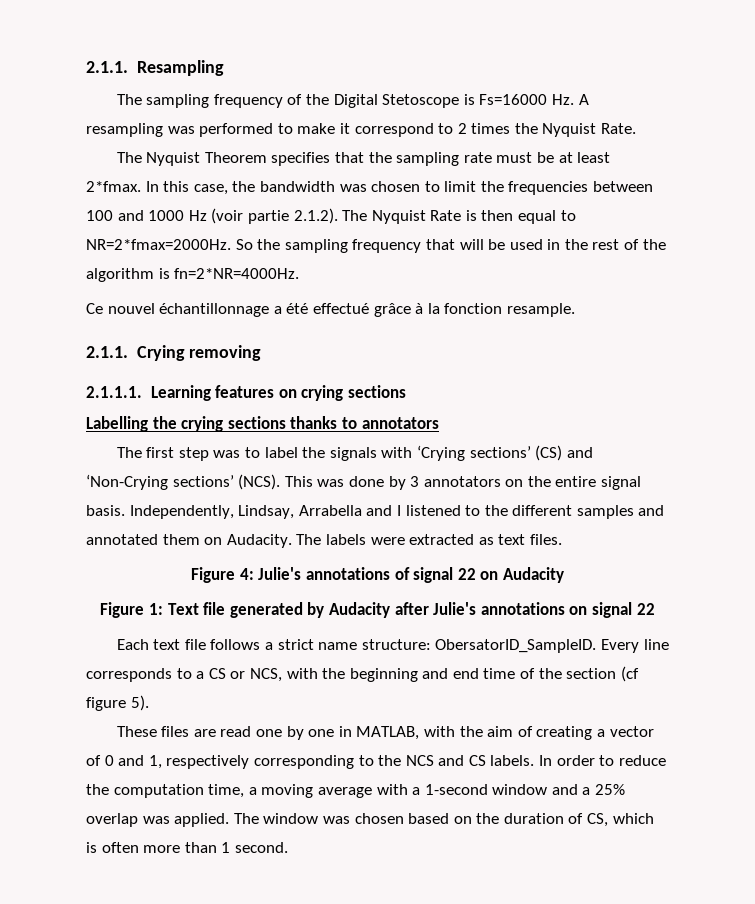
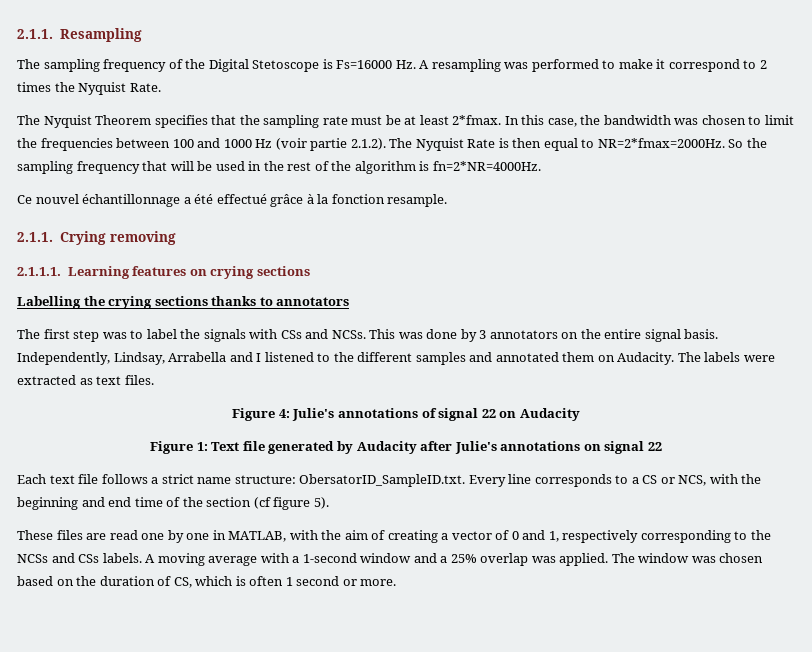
- The first step was to label the signals with ‘Crying sections’ (CS) and ‘Non-Crying sections’ (NCS).
+ The first step was to label the signals with CSs and NCSs.
- Each text file follows a strict name structure: ObersatorID_SampleID. Every line corresponds to a CS or NCS, with the beginning and end time of the section (cf figure 5).
+ Each text file follows a strict name structure: ObersatorID_SampleID.txt. Every line corresponds to a CS or NCS, with the beginning and end time of the section (cf figure 5).
- These files are read one by one in MATLAB, with the aim of creating a vector of 0 and 1, respectively corresponding to the NCS and CS labels. In order to reduce the computation time, a moving average with a 1-second window and a 25% overlap was applied.
+ These files are read one by one in MATLAB, with the aim of creating a vector of 0 and 1, respectively corresponding to the NCSs and CSs labels. A moving average with a 1-second window and a 25% overlap was applied.
- The window was chosen based on the duration of CS, which is often more than 1 second.
+ The window was chosen based on the duration of CS, which is often 1 second or more.

